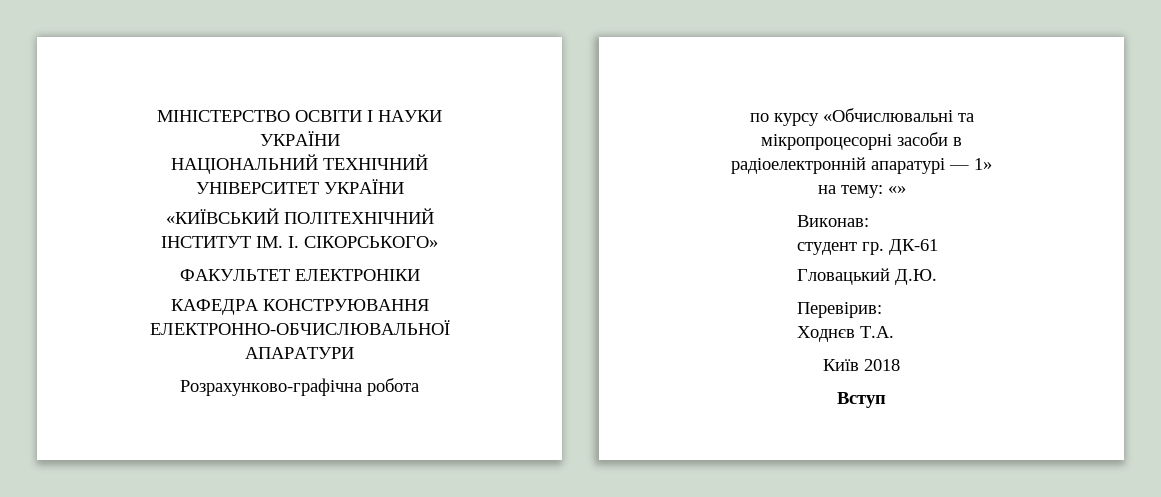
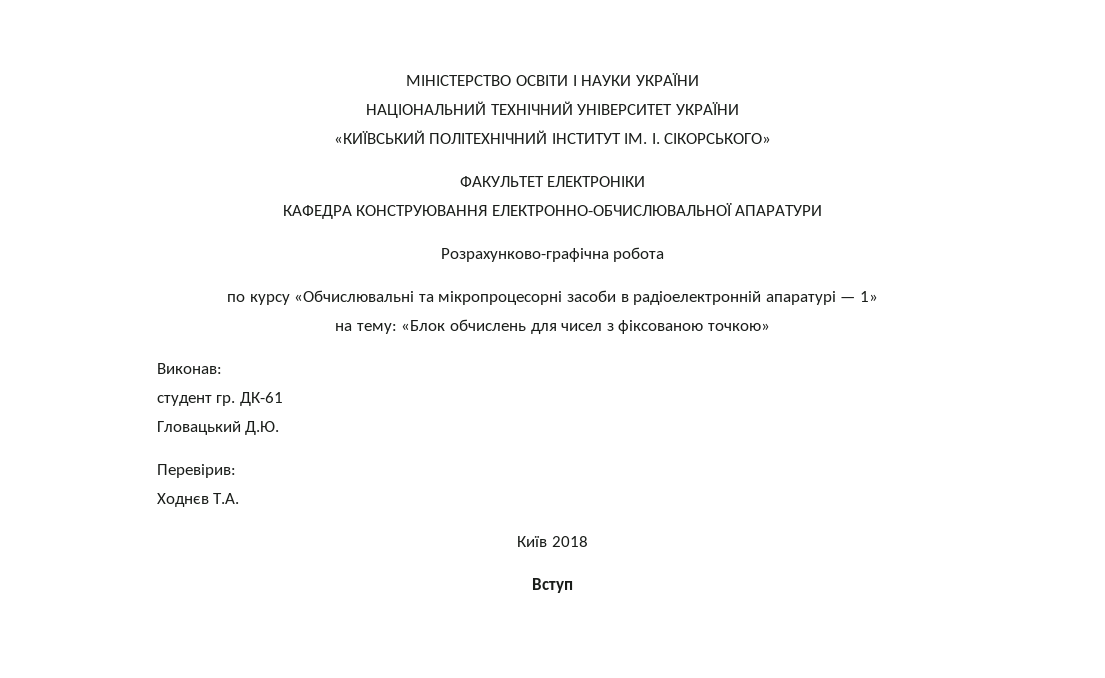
- на тему: «»
+ на тему: «Блок обчислень для чисел з фіксованою точкою»

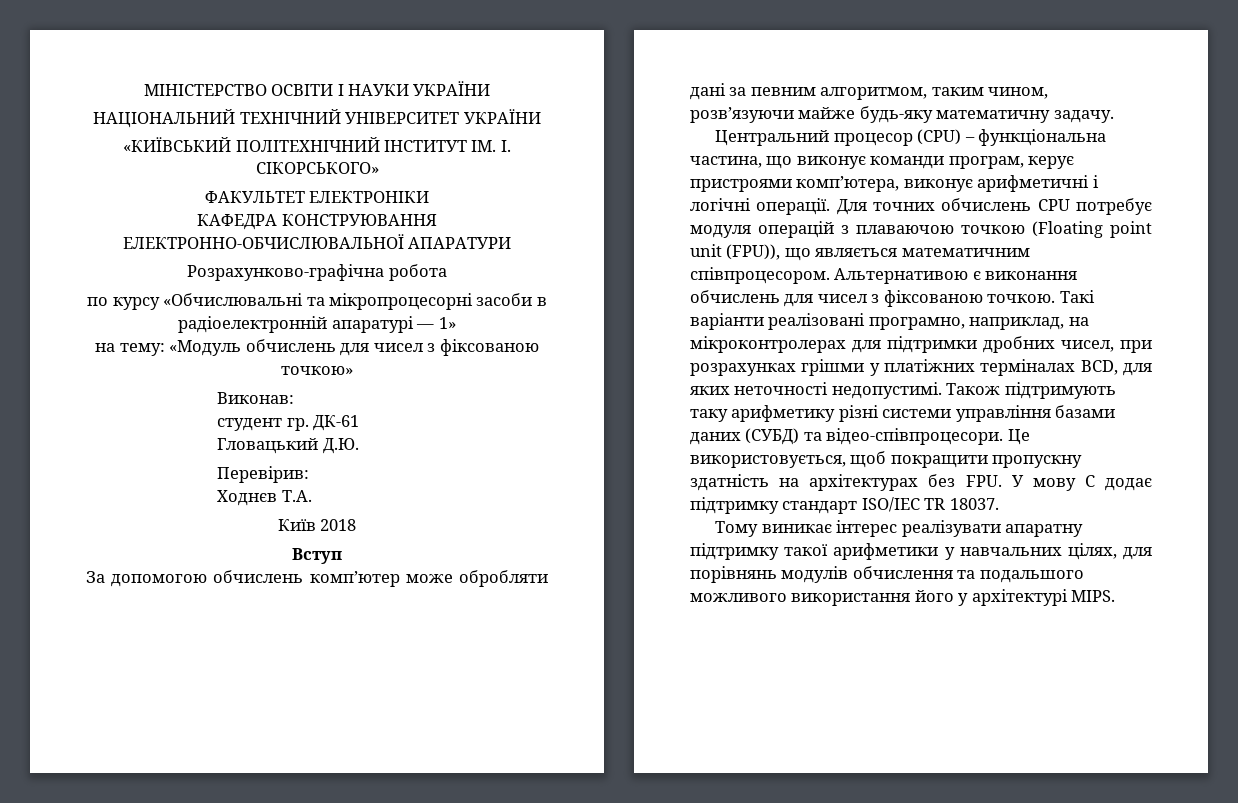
- на тему: «Блок обчислень для чисел з фіксованою точкою»
+ на тему: «Модуль обчислень для чисел з фіксованою точкою»
+ За допомогою обчислень комп’ютер може обробляти дані за певним алгоритмом, таким чином, розв’язуючи майже будь-яку математичну задачу.
+ Центральний процесор (CPU) – функціональна частина, що виконує команди програм, керує пристроями комп’ютера, виконує арифметичні і логічні операції. Для точних обчислень CPU потребує модуля операцій з плаваючою точкою (Floating point unit (FPU)), що являється математичним співпроцесором. Альтернативою є виконання обчислень для чисел з фіксованою точкою. Такі варіанти реалізовані програмно, наприклад, на мікроконтролерах для підтримки дробних чисел, при розрахунках грішми у платіжних терміналах BCD, для яких неточності недопустимі. Також підтримують таку арифметику різні системи управління базами даних (СУБД) та відео-співпроцесори. Це використовується, щоб покращити пропускну здатність на архітектурах без FPU. У мову C додає підтримку стандарт ISO/IEC TR 18037.
+ Тому виникає інтерес реалізувати апаратну підтримку такої арифметики у навчальних цілях, для порівнянь модулів обчислення та подальшого можливого використання його у архітектурі MIPS.

